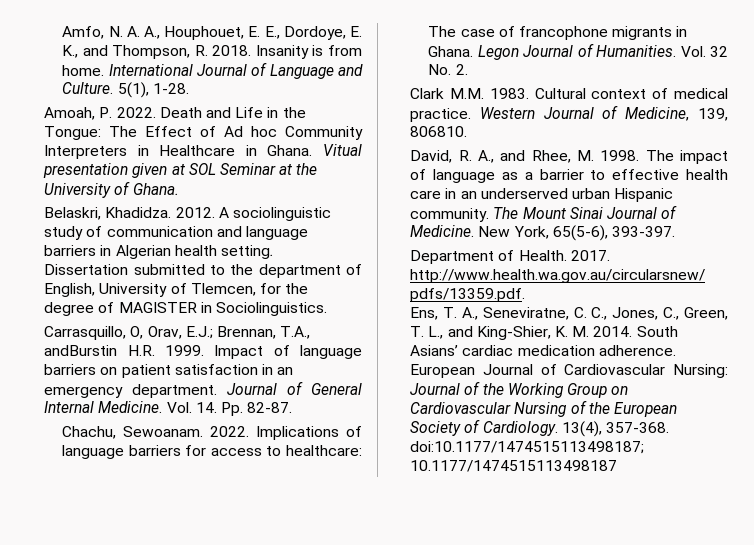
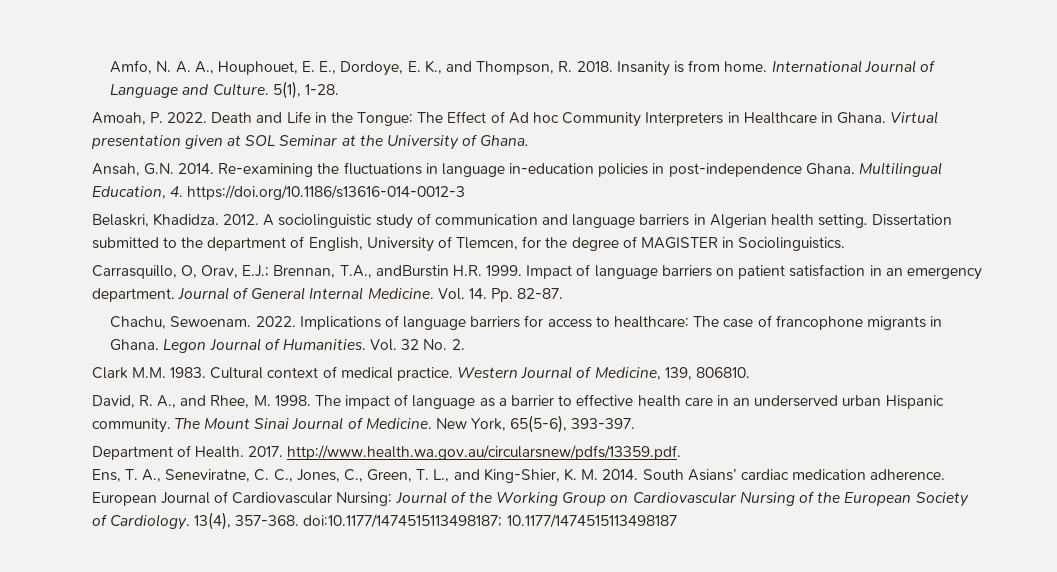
- Vitual presentation given at SOL Seminar at the University of Ghana.
+ Virtual presentation given at SOL Seminar at the University of Ghana.
+ Ansah, G.N. 2014. Re-examining the fluctuations in language in-education policies in post-independence Ghana. Multilingual Education, 4. https://doi.org/10.1186/s13616-014-0012-3
- Chachu, Sewoanam.
+ Chachu, Sewoenam.

